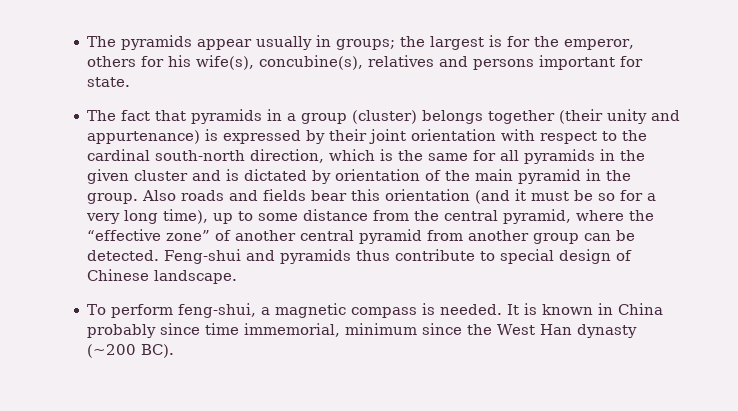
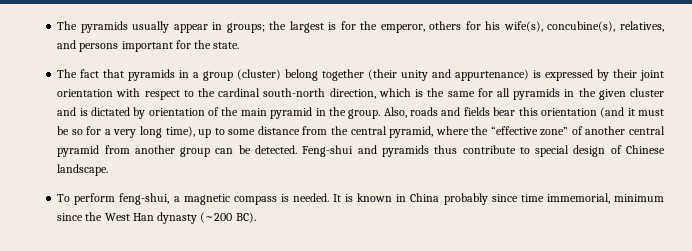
- The pyramids appear usually in groups; the largest is for the emperor, others for his wife(s), concubine(s), relatives and persons important for state.
+ The pyramids usually appear in groups; the largest is for the emperor, others for his wife(s), concubine(s), relatives, and persons important for the state.
- The fact that pyramids in a group (cluster) belongs together (their unity and appurtenance) is expressed by their joint orientation with respect to the cardinal south-north direction, which is the same for all pyramids in the given cluster and is dictated by orientation of the main pyramid in the group.
+ The fact that pyramids in a group (cluster) belong together (their unity and appurtenance) is expressed by their joint orientation with respect to the cardinal south-north direction, which is the same for all pyramids in the given cluster and is dictated by orientation of the main pyramid in the group.
- Also roads and fields bear this orientation (and it must be so for a very long time), up to some distance from the central pyramid, where the “effective zone” of another central pyramid from another group can be detected.
+ Also, roads and fields bear this orientation (and it must be so for a very long time), up to some distance from the central pyramid, where the “effective zone” of another central pyramid from another group can be detected.

